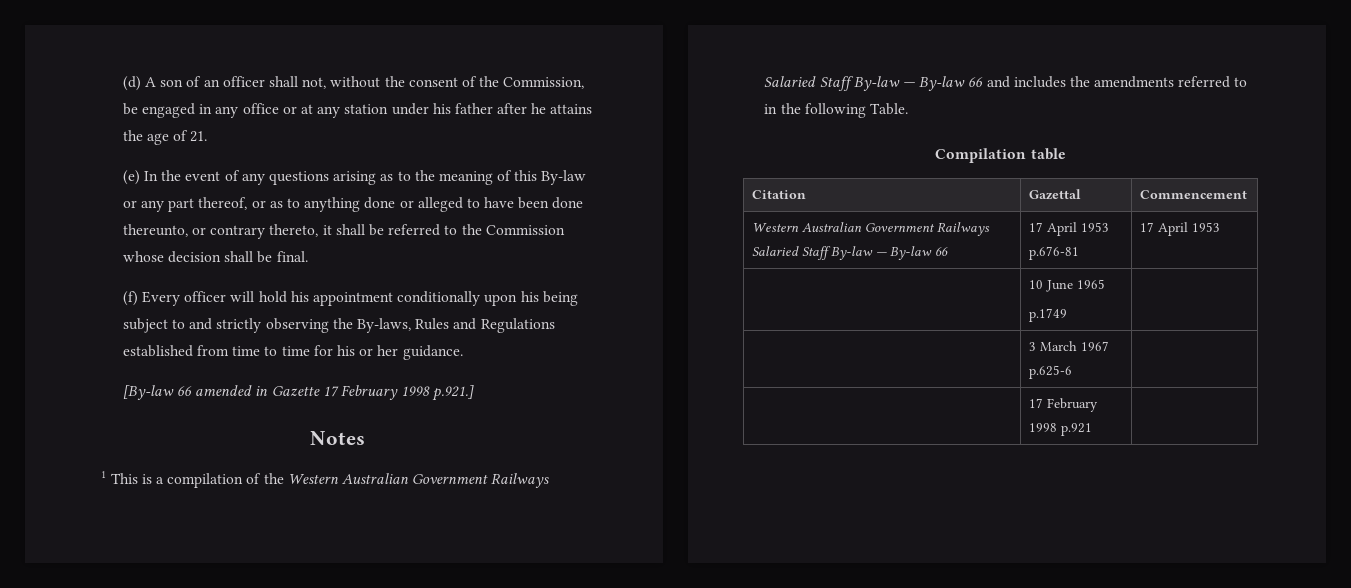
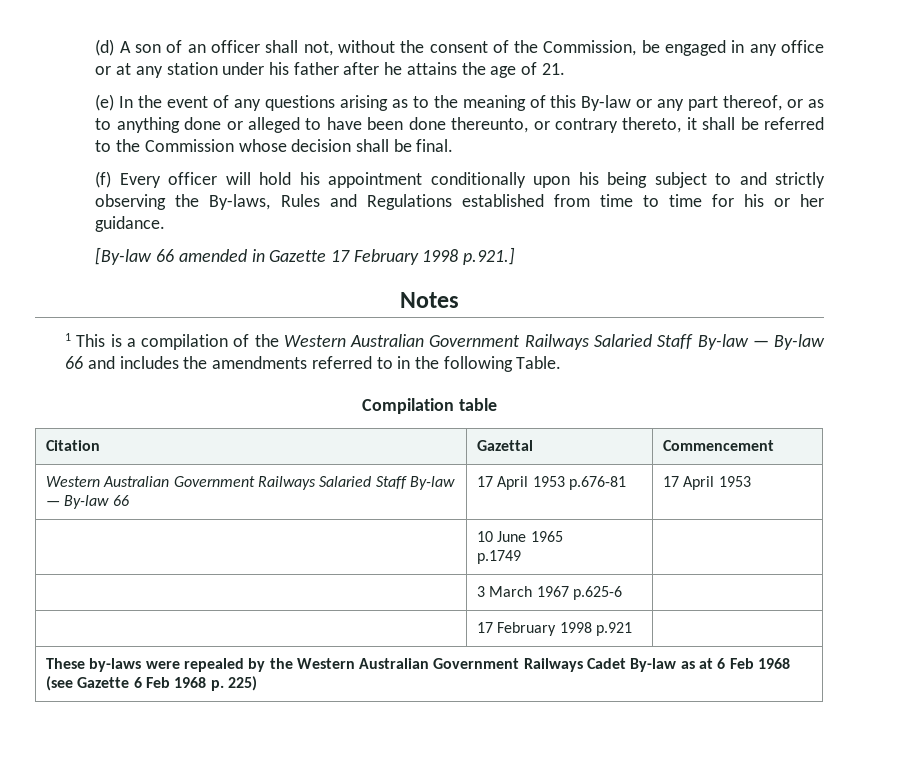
+ These by-laws were repealed by the Western Australian Government Railways Cadet By-law as at 6 Feb 1968 (see Gazette 6 Feb 1968 p. 225)

